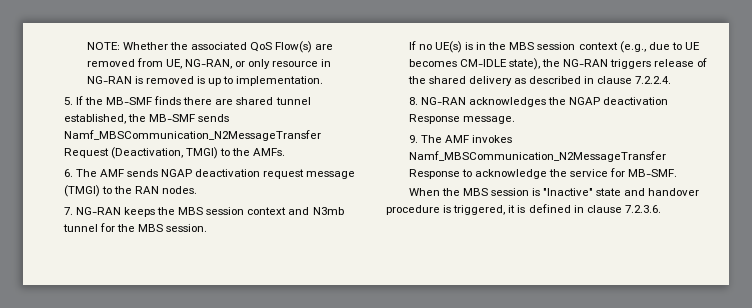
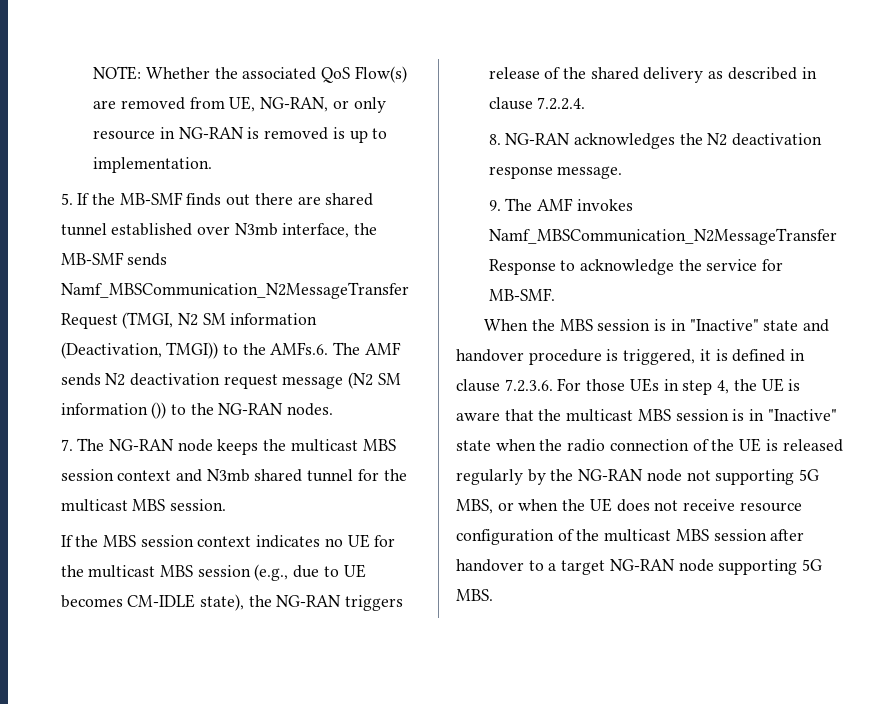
- 5. If the MB-SMF finds there are shared tunnel established, the MB-SMF sends Namf_MBSCommunication_N2MessageTransfer Request (Deactivation, TMGI) to the AMFs.
- 6. The AMF sends NGAP deactivation request message (TMGI) to the RAN nodes.
+ 5. If the MB-SMF finds out there are shared tunnel established over N3mb interface, the MB-SMF sends Namf_MBSCommunication_N2MessageTransfer Request (TMGI, N2 SM information (Deactivation, TMGI)) to the AMFs.6. The AMF sends N2 deactivation request message (N2 SM information ()) to the NG-RAN nodes.
- 7. NG-RAN keeps the MBS session context and N3mb tunnel for the MBS session.
+ 7. The NG-RAN node keeps the multicast MBS session context and N3mb shared tunnel for the multicast MBS session.
- If no UE(s) is in the MBS session context (e.g., due to UE becomes CM-IDLE state), the NG-RAN triggers release of the shared delivery as described in clause 7.2.2.4.
+ If the MBS session context indicates no UE for the multicast MBS session (e.g., due to UE becomes CM-IDLE state), the NG-RAN triggers release of the shared delivery as described in clause 7.2.2.4.
- 8. NG-RAN acknowledges the NGAP deactivation Response message.
+ 8. NG-RAN acknowledges the N2 deactivation response message.
- When the MBS session is "Inactive" state and handover procedure is triggered, it is defined in clause 7.2.3.6.
+ When the MBS session is in "Inactive" state and handover procedure is triggered, it is defined in clause 7.2.3.6. For those UEs in step 4, the UE is aware that the multicast MBS session is in "Inactive" state when the radio connection of the UE is released regularly by the NG-RAN node not supporting 5G MBS, or when the UE does not receive resource configuration of the multicast MBS session after handover to a target NG-RAN node supporting 5G MBS.

